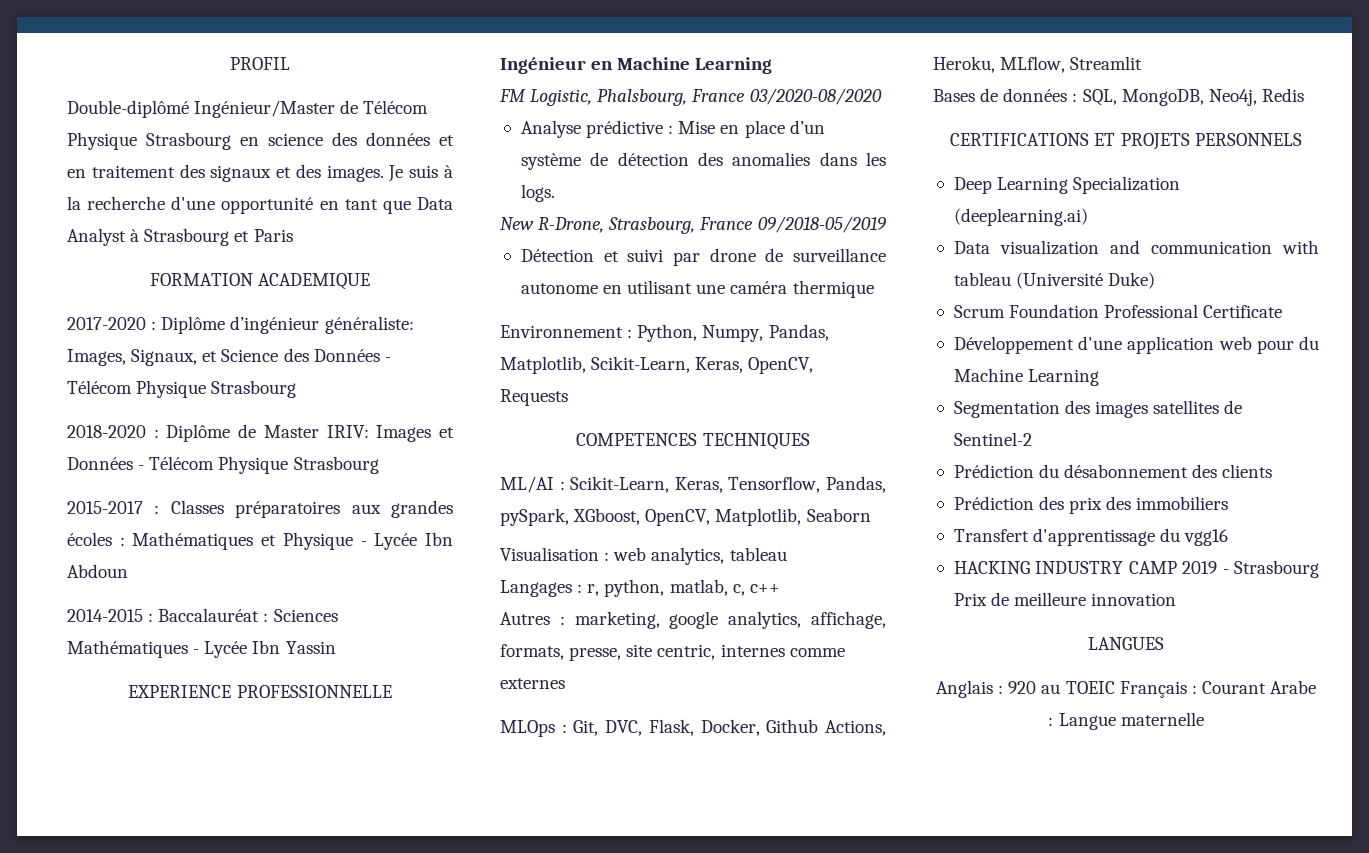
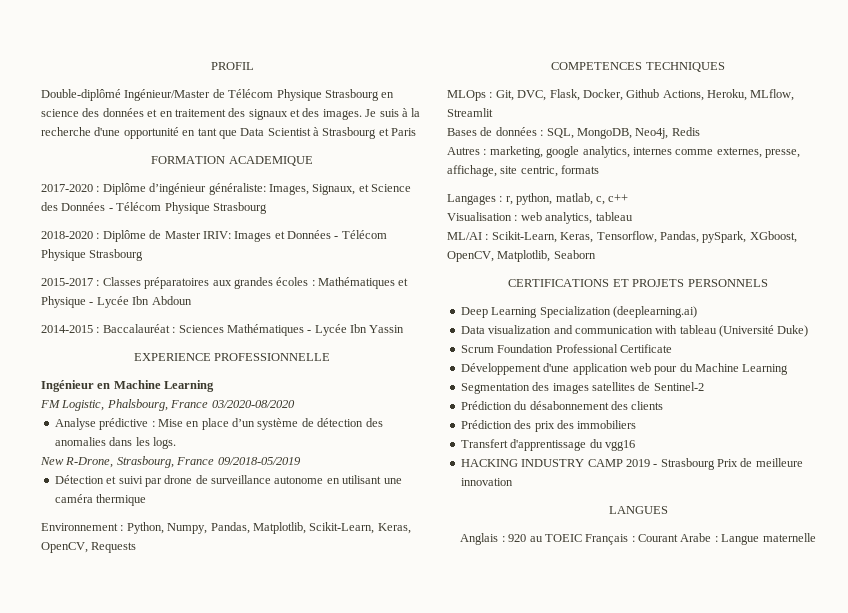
- Je suis à la recherche d'une opportunité en tant que Data Analyst à Strasbourg et Paris
+ Je suis à la recherche d'une opportunité en tant que Data Scientist à Strasbourg et Paris
- ML/AI : Scikit-Learn, Keras, Tensorflow, Pandas, pySpark, XGboost, OpenCV, Matplotlib, Seaborn
- Visualisation : web analytics, tableau
- Langages : r, python, matlab, c, c++
- Autres : marketing, google analytics, affichage, formats, presse, site centric, internes comme externes
+ Autres : marketing, google analytics, internes comme externes, presse, affichage, site centric, formats
+ Langages : r, python, matlab, c, c++
+ Visualisation : web analytics, tableau
+ ML/AI : Scikit-Learn, Keras, Tensorflow, Pandas, pySpark, XGboost, OpenCV, Matplotlib, Seaborn

